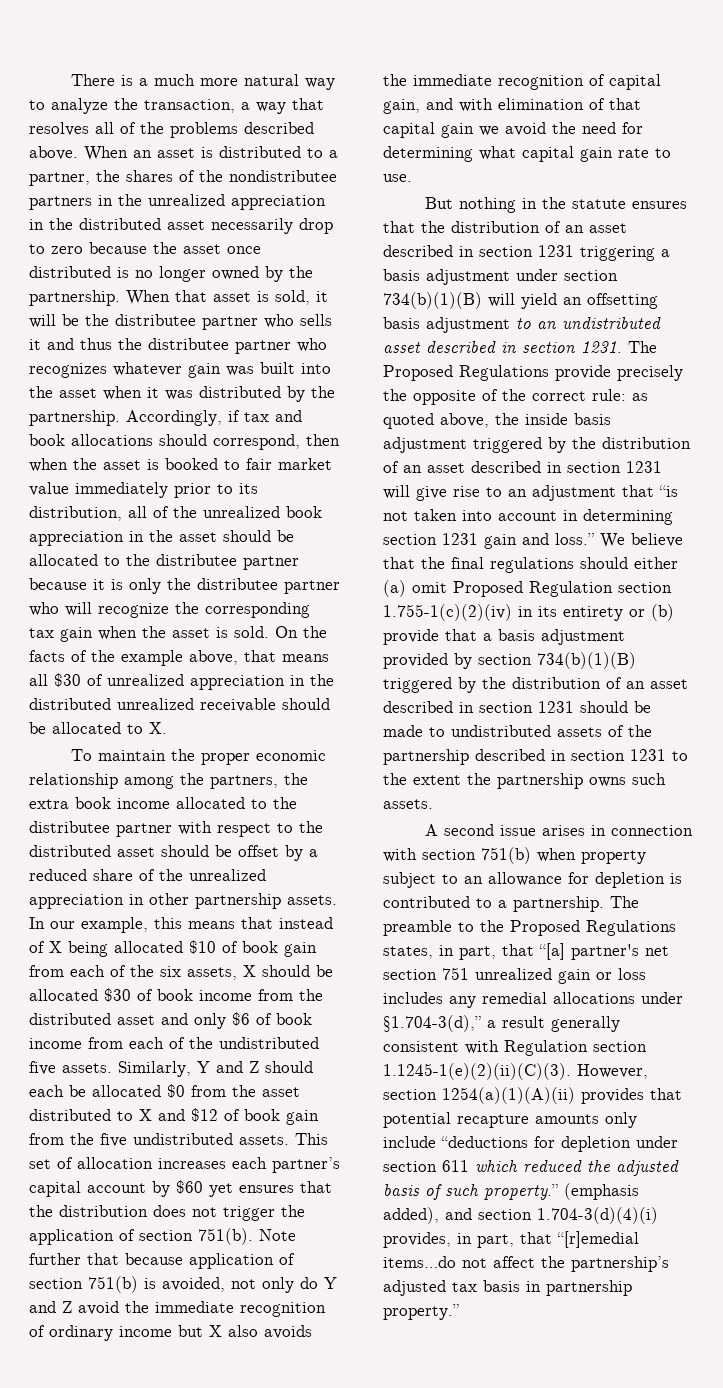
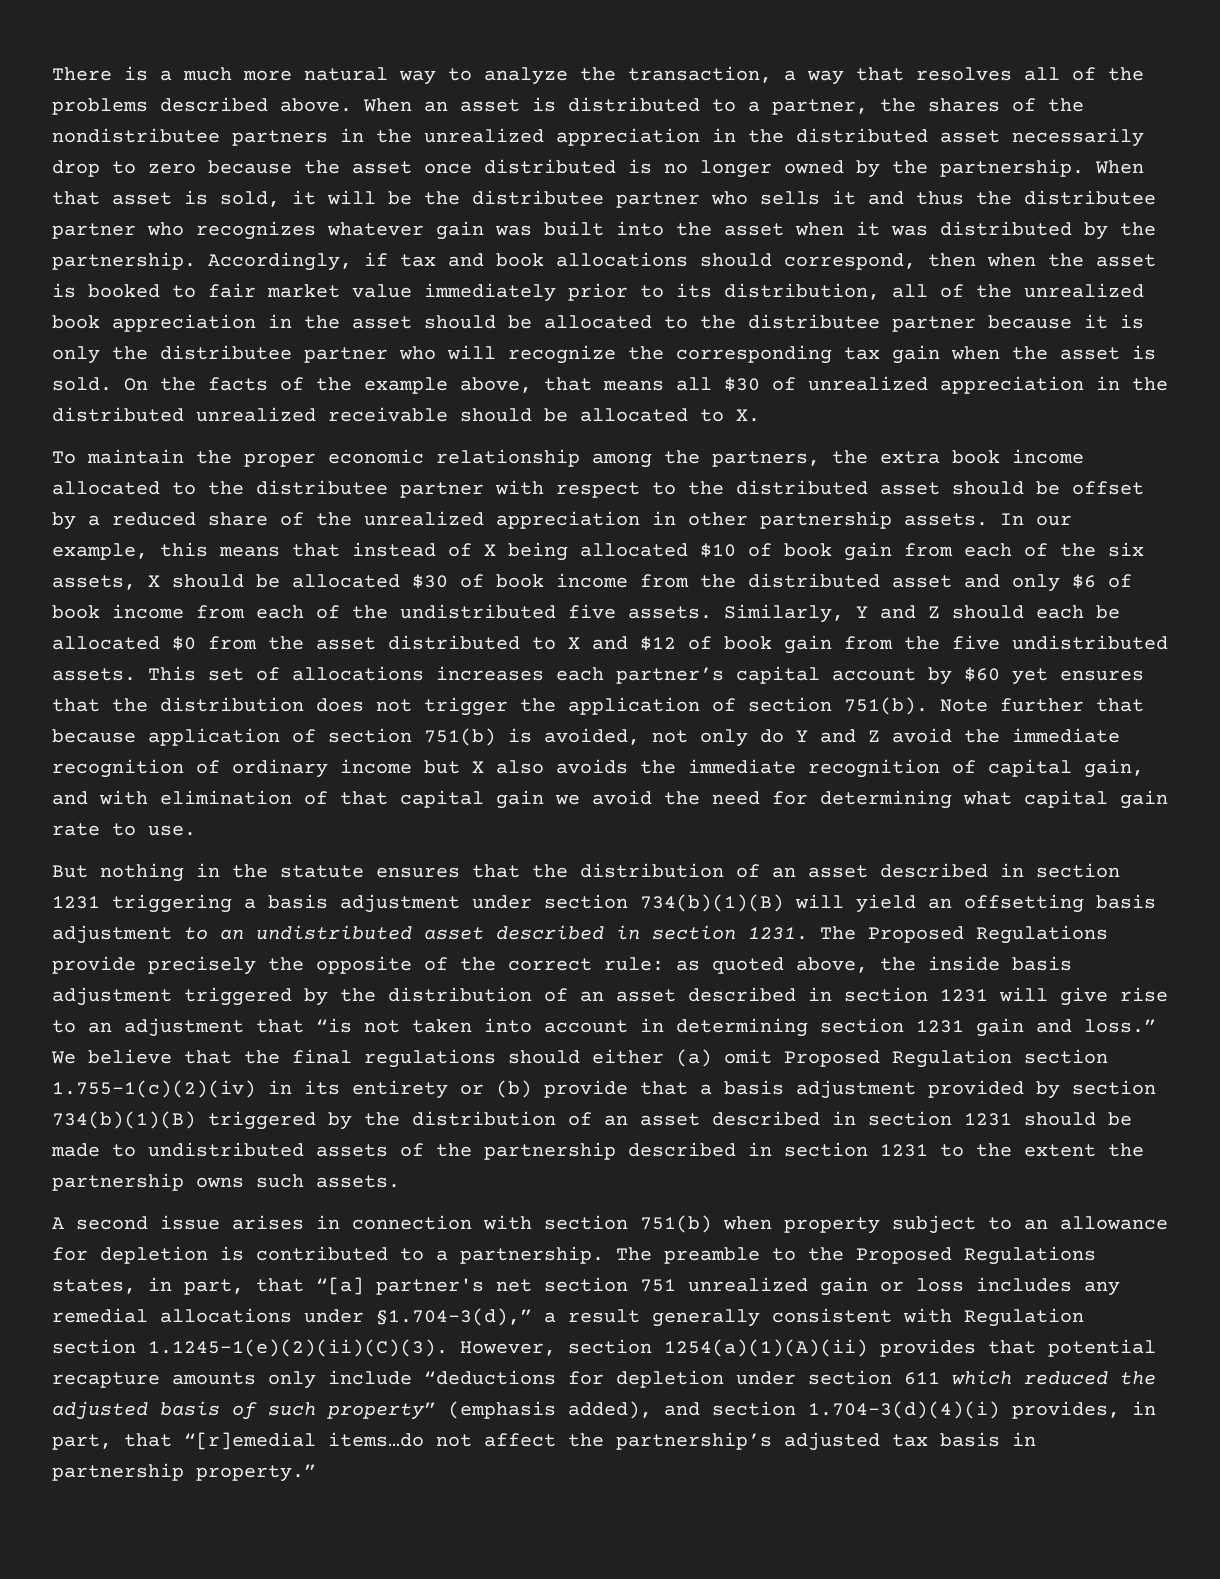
- This set of allocation increases each partner’s capital account by $60 yet ensures that the distribution does not trigger the application of section 751(b).
+ This set of allocations increases each partner’s capital account by $60 yet ensures that the distribution does not trigger the application of section 751(b).
- The preamble to the Proposed Regulations states, in part, that “[a] partner's net section 751 unrealized gain or loss includes any remedial allocations under §1.704-3(d),” a result generally consistent with Regulation section 1.1245-1(e)(2)(ii)(C)(3). However, section 1254(a)(1)(A)(ii) provides that potential recapture amounts only include “deductions for depletion under section 611 which reduced the adjusted basis of such property.” (emphasis added), and section 1.704-3(d)(4)(i) provides, in part, that “[r]emedial items…do not affect the partnership’s adjusted tax basis in partnership property.”
+ The preamble to the Proposed Regulations states, in part, that “[a] partner's net section 751 unrealized gain or loss includes any remedial allocations under §1.704-3(d),” a result generally consistent with Regulation section 1.1245-1(e)(2)(ii)(C)(3). However, section 1254(a)(1)(A)(ii) provides that potential recapture amounts only include “deductions for depletion under section 611 which reduced the adjusted basis of such property” (emphasis added), and section 1.704-3(d)(4)(i) provides, in part, that “[r]emedial items…do not affect the partnership’s adjusted tax basis in partnership property.”

